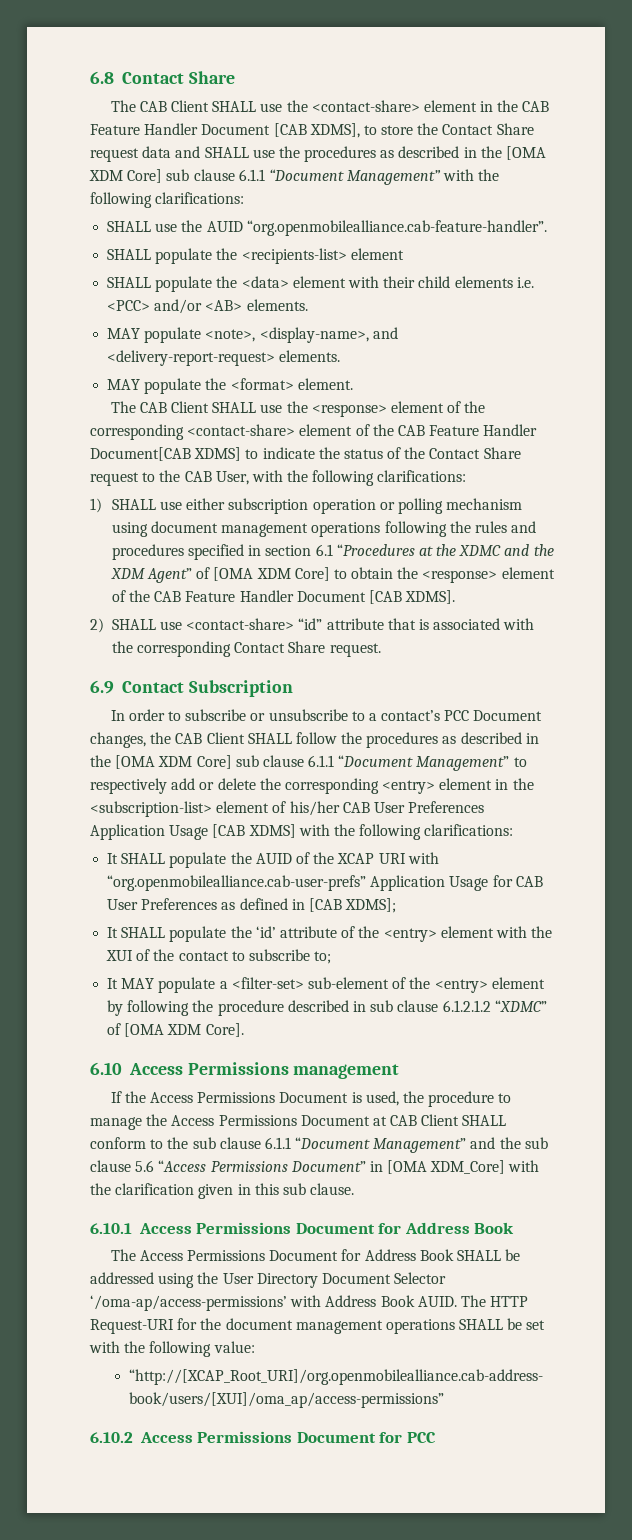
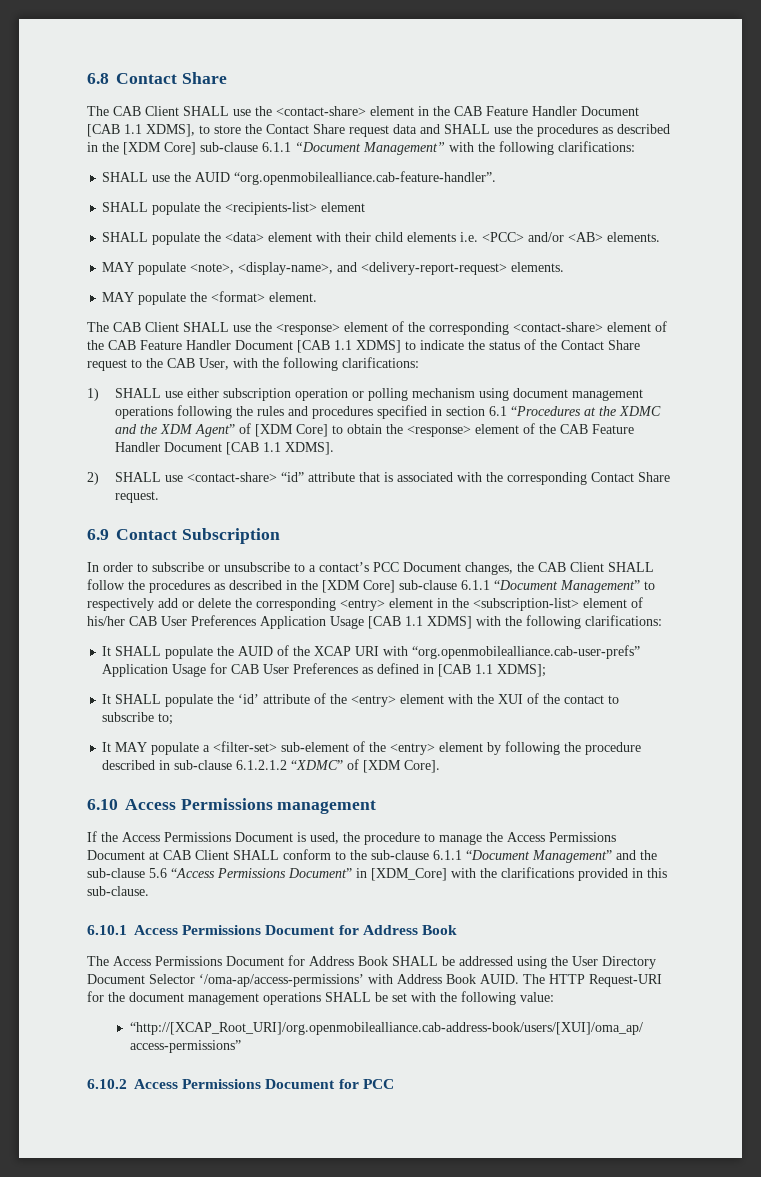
- The CAB Client SHALL use the <contact-share> element in the CAB Feature Handler Document [CAB XDMS], to store the Contact Share request data and SHALL use the procedures as described in the [OMA XDM Core] sub clause 6.1.1 “Document Management” with the following clarifications:
+ The CAB Client SHALL use the <contact-share> element in the CAB Feature Handler Document [CAB 1.1 XDMS], to store the Contact Share request data and SHALL use the procedures as described in the [XDM Core] sub-clause 6.1.1 “Document Management” with the following clarifications:
- The CAB Client SHALL use the <response> element of the corresponding <contact-share> element of the CAB Feature Handler Document[CAB XDMS] to indicate the status of the Contact Share request to the CAB User, with the following clarifications:
+ The CAB Client SHALL use the <response> element of the corresponding <contact-share> element of the CAB Feature Handler Document [CAB 1.1 XDMS] to indicate the status of the Contact Share request to the CAB User, with the following clarifications:
- 1) SHALL use either subscription operation or polling mechanism using document management operations following the rules and procedures specified in section 6.1 “Procedures at the XDMC and the XDM Agent” of [OMA XDM Core] to obtain the <response> element of the CAB Feature Handler Document [CAB XDMS].
+ 1) SHALL use either subscription operation or polling mechanism using document management operations following the rules and procedures specified in section 6.1 “Procedures at the XDMC and the XDM Agent” of [XDM Core] to obtain the <response> element of the CAB Feature Handler Document [CAB 1.1 XDMS].
- In order to subscribe or unsubscribe to a contact’s PCC Document changes, the CAB Client SHALL follow the procedures as described in the [OMA XDM Core] sub clause 6.1.1 “Document Management” to respectively add or delete the corresponding <entry> element in the <subscription-list> element of his/her CAB User Preferences Application Usage [CAB XDMS] with the following clarifications:
+ In order to subscribe or unsubscribe to a contact’s PCC Document changes, the CAB Client SHALL follow the procedures as described in the [XDM Core] sub-clause 6.1.1 “Document Management” to respectively add or delete the corresponding <entry> element in the <subscription-list> element of his/her CAB User Preferences Application Usage [CAB 1.1 XDMS] with the following clarifications:
- It SHALL populate the AUID of the XCAP URI with “org.openmobilealliance.cab-user-prefs” Application Usage for CAB User Preferences as defined in [CAB XDMS];
+ It SHALL populate the AUID of the XCAP URI with “org.openmobilealliance.cab-user-prefs” Application Usage for CAB User Preferences as defined in [CAB 1.1 XDMS];
- It MAY populate a <filter-set> sub-element of the <entry> element by following the procedure described in sub clause 6.1.2.1.2 “XDMC” of [OMA XDM Core].
+ It MAY populate a <filter-set> sub-element of the <entry> element by following the procedure described in sub-clause 6.1.2.1.2 “XDMC” of [XDM Core].
- If the Access Permissions Document is used, the procedure to manage the Access Permissions Document at CAB Client SHALL conform to the sub clause 6.1.1 “Document Management” and the sub clause 5.6 “Access Permissions Document” in [OMA XDM_Core] with the clarification given in this sub clause.
+ If the Access Permissions Document is used, the procedure to manage the Access Permissions Document at CAB Client SHALL conform to the sub-clause 6.1.1 “Document Management” and the sub-clause 5.6 “Access Permissions Document” in [XDM_Core] with the clarifications provided in this sub-clause.

